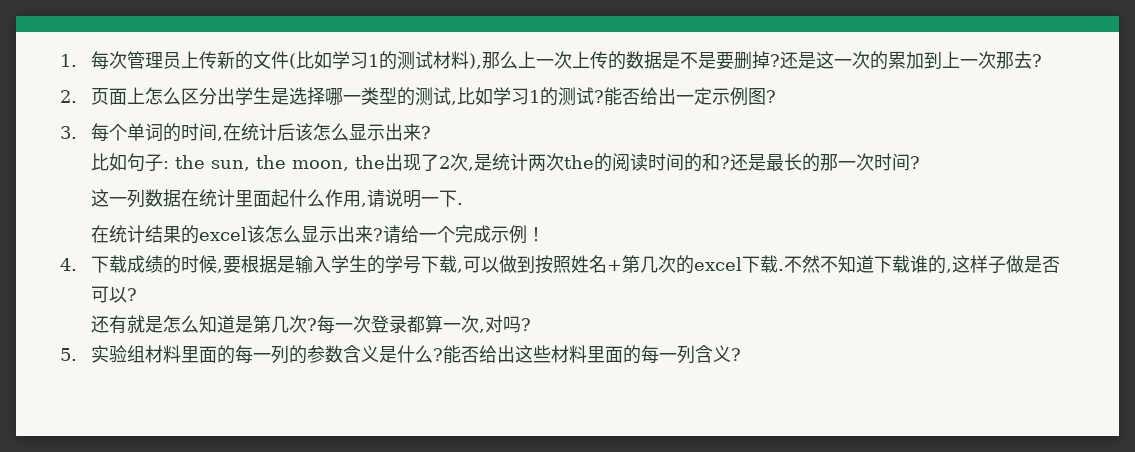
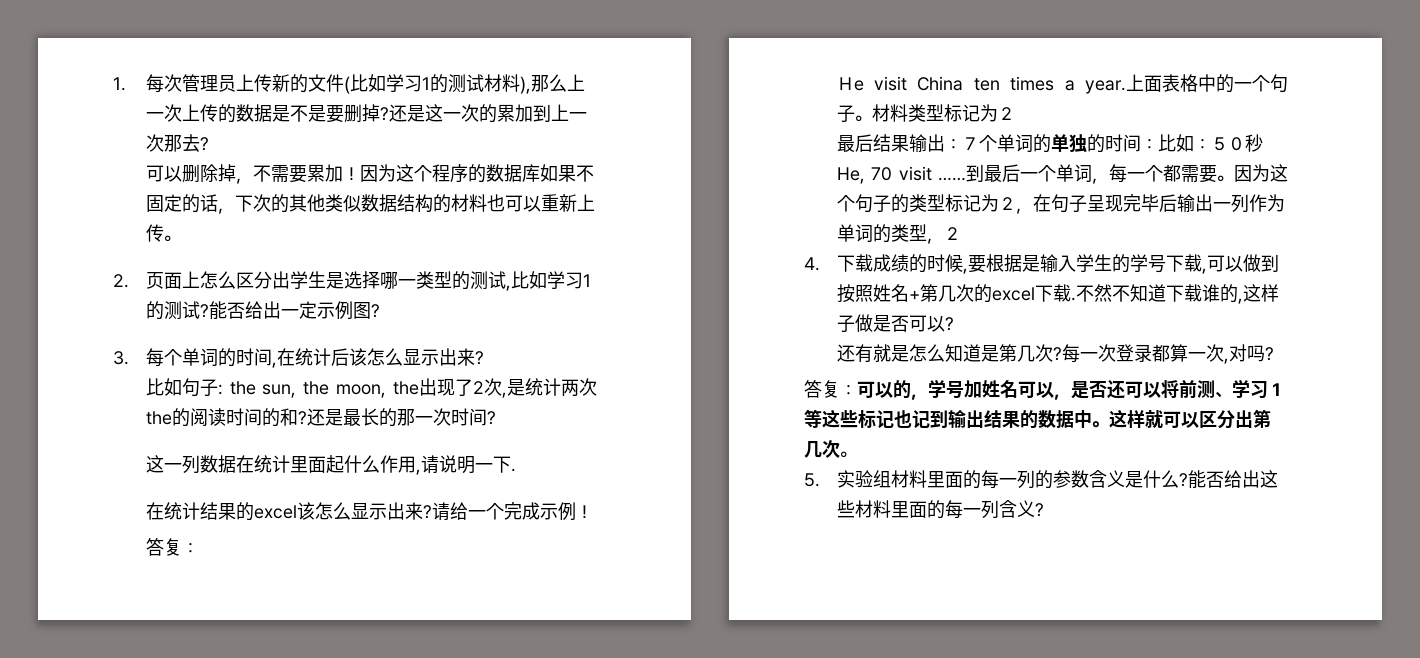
+ 可以删除掉，不需要累加！因为这个程序的数据库如果不固定的话，下次的其他类似数据结构的材料也可以重新上传。
  请给一个完成示例！
+ 答复：
+ Ｈe visit China ten times a year.上面表格中的一个句子。材料类型标记为２
+ 最后结果输出：７个单词的单独的时间：比如：５０秒He, 70 visit ……到最后一个单词，每一个都需要。因为这个句子的类型标记为２，在句子呈现完毕后输出一列作为单词的类型，２
+ 答复：可以的，学号加姓名可以，是否还可以将前测、学习１等这些标记也记到输出结果的数据中。这样就可以区分出第几次。

